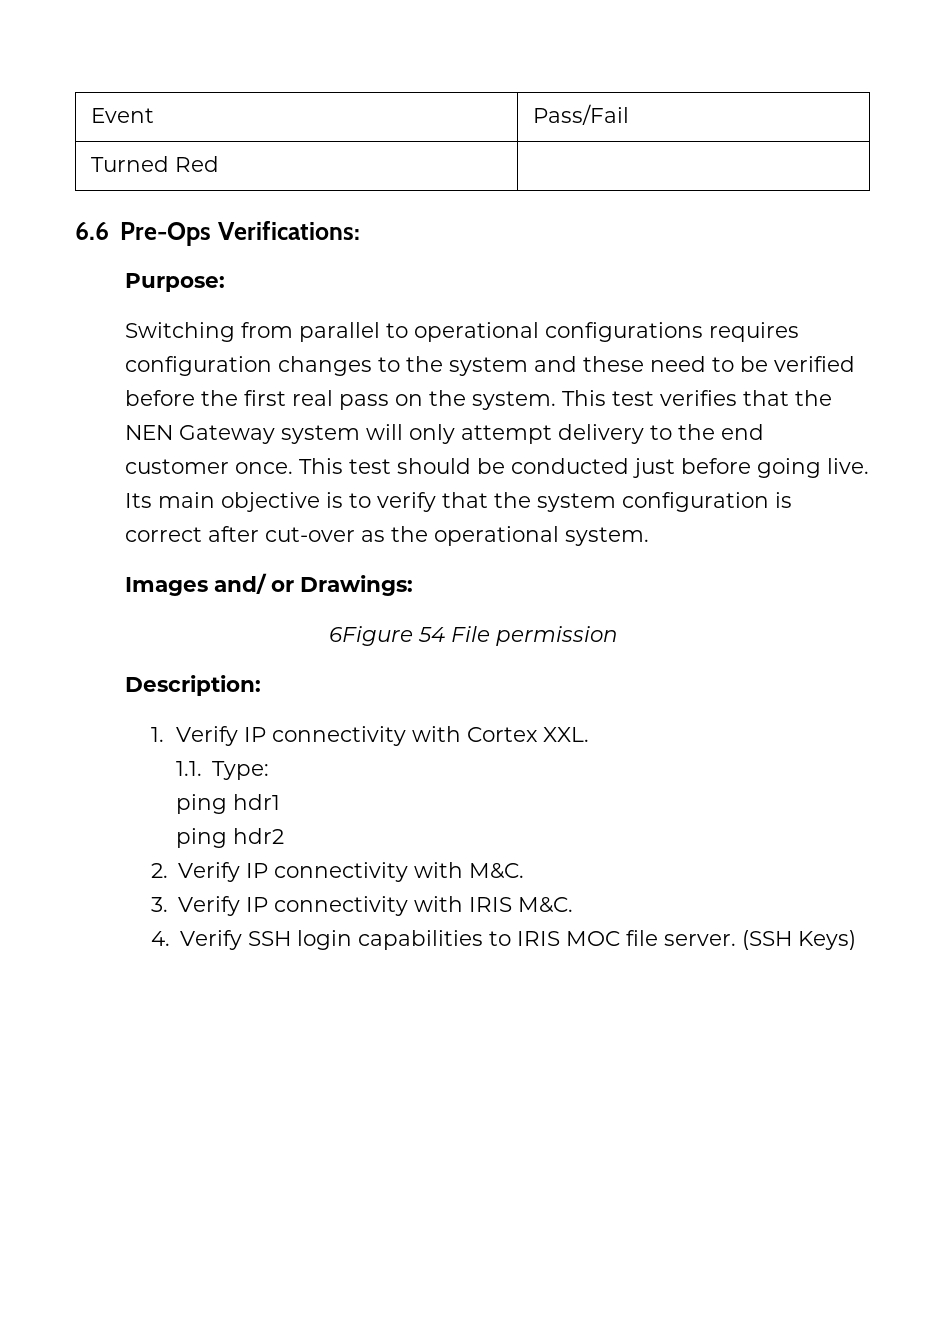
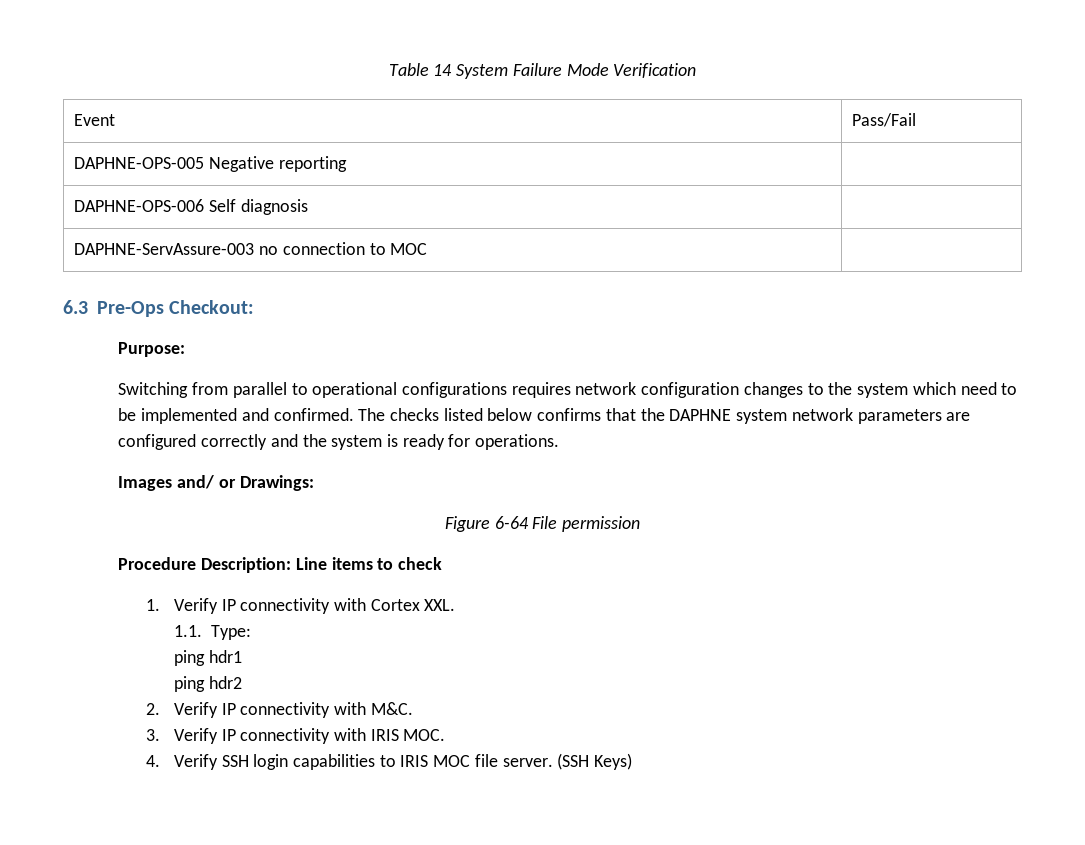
+ Table 14 System Failure Mode Verification
  Event | Pass/Fail
- Turned Red |
- 6.6 Pre-Ops Verifications:
+ DAPHNE-OPS-005 Negative reporting |
+ DAPHNE-OPS-006 Self diagnosis |
+ DAPHNE-ServAssure-003 no connection to MOC |
+ 6.3 Pre-Ops Checkout:
- Switching from parallel to operational configurations requires configuration changes to the system and these need to be verified before the first real pass on the system. This test verifies that the NEN Gateway system will only attempt delivery to the end customer once. This test should be conducted just before going live. Its main objective is to verify that the system configuration is correct after cut-over as the operational system.
+ Switching from parallel to operational configurations requires network configuration changes to the system which need to be implemented and confirmed. The checks listed below confirms that the DAPHNE system network parameters are configured correctly and the system is ready for operations.
- 6Figure 54 File permission
+ Figure 6-64 File permission
- Description:
+ Procedure Description: Line items to check
- 3. Verify IP connectivity with IRIS M&C.
+ 3. Verify IP connectivity with IRIS MOC.

